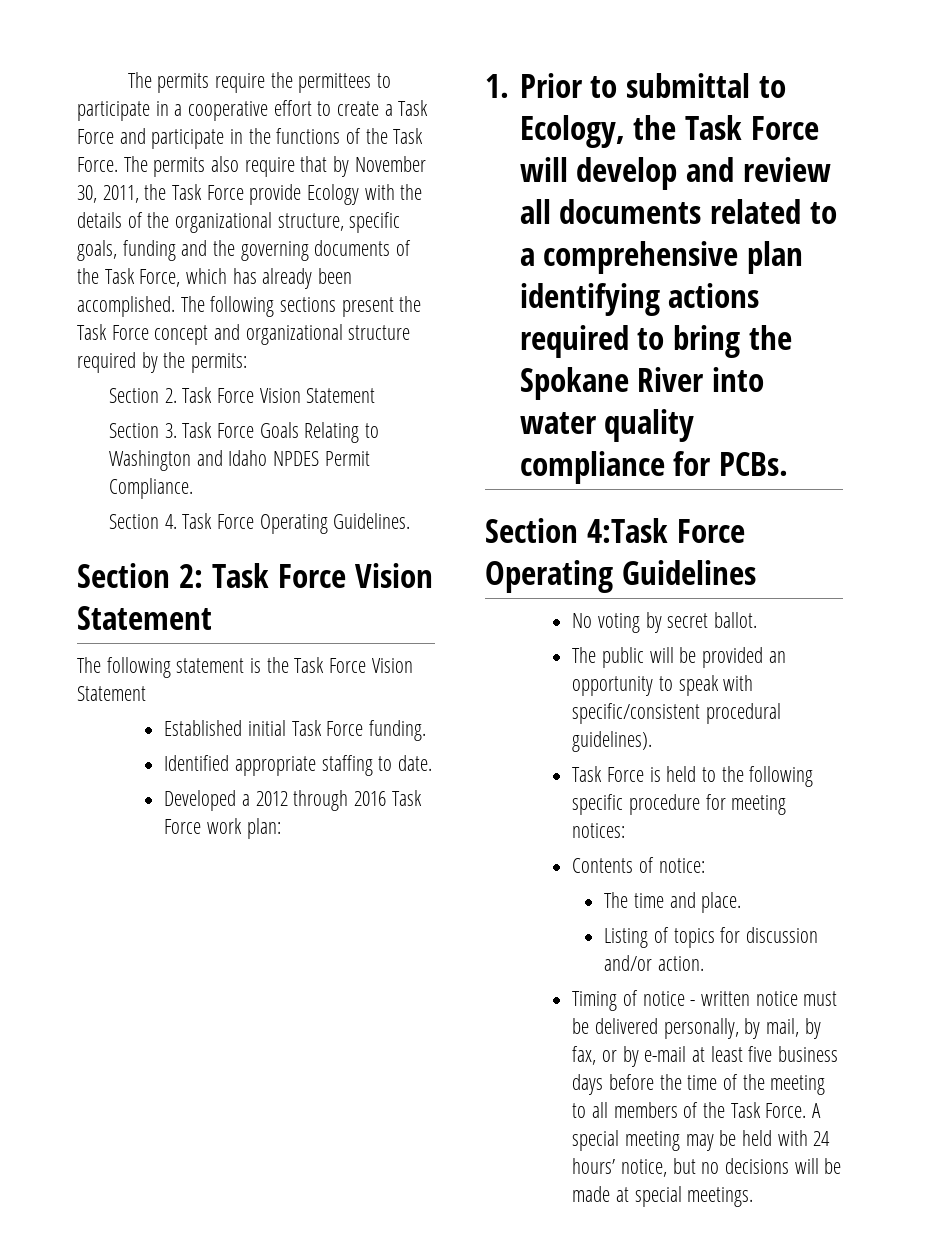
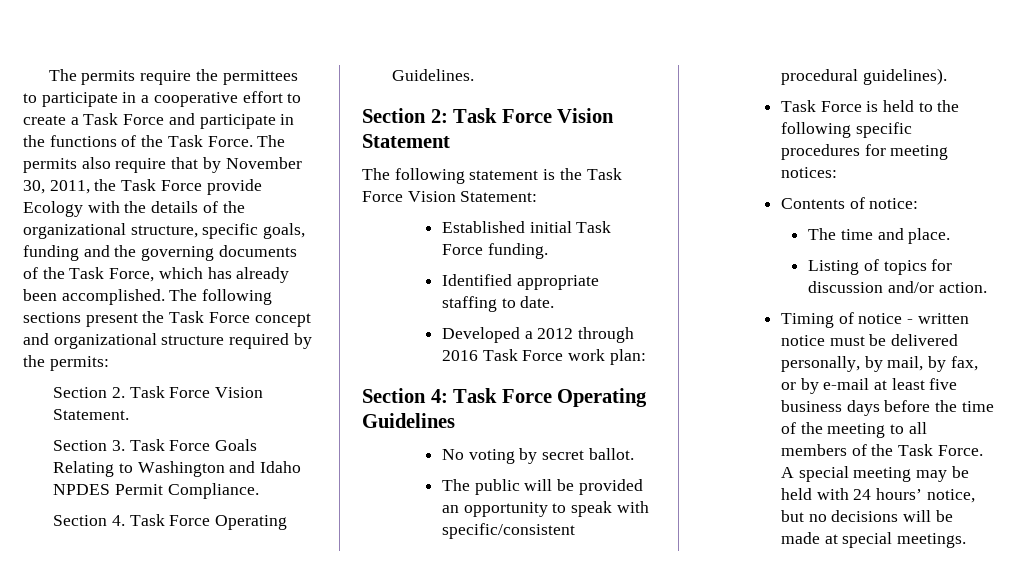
- Section 2. Task Force Vision Statement
+ Section 2. Task Force Vision Statement.
- The following statement is the Task Force Vision Statement
+ The following statement is the Task Force Vision Statement:
- 1. Prior to submittal to Ecology, the Task Force will develop and review all documents related to a comprehensive plan identifying actions required to bring the Spokane River into water quality compliance for PCBs.
- Section 4:Task Force Operating Guidelines
+ Section 4: Task Force Operating Guidelines
- Task Force is held to the following specific procedure for meeting notices:
+ Task Force is held to the following specific procedures for meeting notices:

